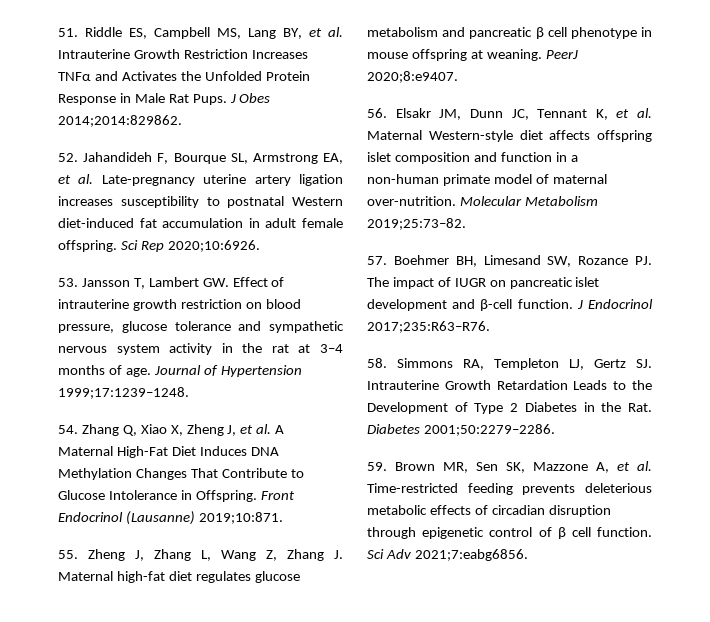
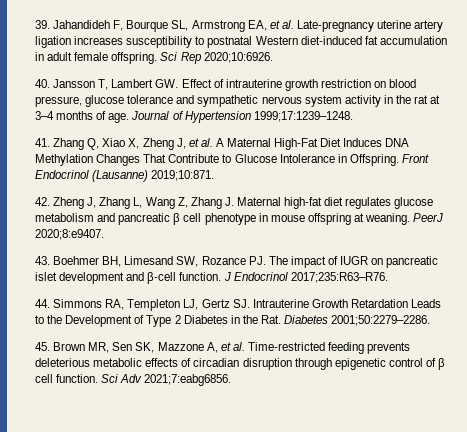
- 51. Riddle ES, Campbell MS, Lang BY, et al. Intrauterine Growth Restriction Increases TNFα and Activates the Unfolded Protein Response in Male Rat Pups. J Obes 2014;2014:829862.
- 52. Jahandideh F, Bourque SL, Armstrong EA, et al. Late-pregnancy uterine artery ligation increases susceptibility to postnatal Western diet-induced fat accumulation in adult female offspring.
+ 39. Jahandideh F, Bourque SL, Armstrong EA, et al. Late-pregnancy uterine artery ligation increases susceptibility to postnatal Western diet-induced fat accumulation in adult female offspring.
- 53. Jansson T, Lambert GW. Effect of intrauterine growth restriction on blood pressure, glucose tolerance and sympathetic nervous system activity in the rat at 3–4 months of age.
+ 40. Jansson T, Lambert GW. Effect of intrauterine growth restriction on blood pressure, glucose tolerance and sympathetic nervous system activity in the rat at 3–4 months of age.
- 54. Zhang Q, Xiao X, Zheng J, et al. A Maternal High-Fat Diet Induces DNA Methylation Changes That Contribute to Glucose Intolerance in Offspring.
+ 41. Zhang Q, Xiao X, Zheng J, et al. A Maternal High-Fat Diet Induces DNA Methylation Changes That Contribute to Glucose Intolerance in Offspring.
- 55. Zheng J, Zhang L, Wang Z, Zhang J. Maternal high-fat diet regulates glucose metabolism and pancreatic β cell phenotype in mouse offspring at weaning.
+ 42. Zheng J, Zhang L, Wang Z, Zhang J. Maternal high-fat diet regulates glucose metabolism and pancreatic β cell phenotype in mouse offspring at weaning.
- 56. Elsakr JM, Dunn JC, Tennant K, et al. Maternal Western-style diet affects offspring islet composition and function in a non-human primate model of maternal over-nutrition. Molecular Metabolism 2019;25:73–82.
- 57. Boehmer BH, Limesand SW, Rozance PJ. The impact of IUGR on pancreatic islet development and β-cell function.
+ 43. Boehmer BH, Limesand SW, Rozance PJ. The impact of IUGR on pancreatic islet development and β-cell function.
- 58. Simmons RA, Templeton LJ, Gertz SJ. Intrauterine Growth Retardation Leads to the Development of Type 2 Diabetes in the Rat. Diabetes 2001;50:2279–2286.
+ 44. Simmons RA, Templeton LJ, Gertz SJ. Intrauterine Growth Retardation Leads to the Development of Type 2 Diabetes in the Rat. Diabetes 2001;50:2279–2286.
- 59. Brown MR, Sen SK, Mazzone A, et al. Time-restricted feeding prevents deleterious metabolic effects of circadian disruption through epigenetic control of β cell function.
+ 45. Brown MR, Sen SK, Mazzone A, et al. Time-restricted feeding prevents deleterious metabolic effects of circadian disruption through epigenetic control of β cell function.

